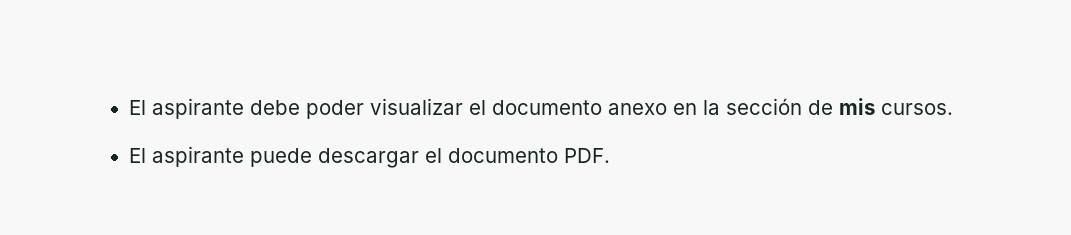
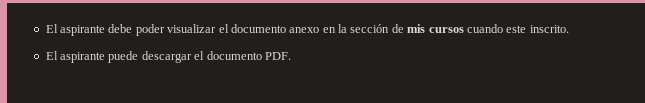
- El aspirante debe poder visualizar el documento anexo en la sección de mis cursos.
+ El aspirante debe poder visualizar el documento anexo en la sección de mis cursos cuando este inscrito.

